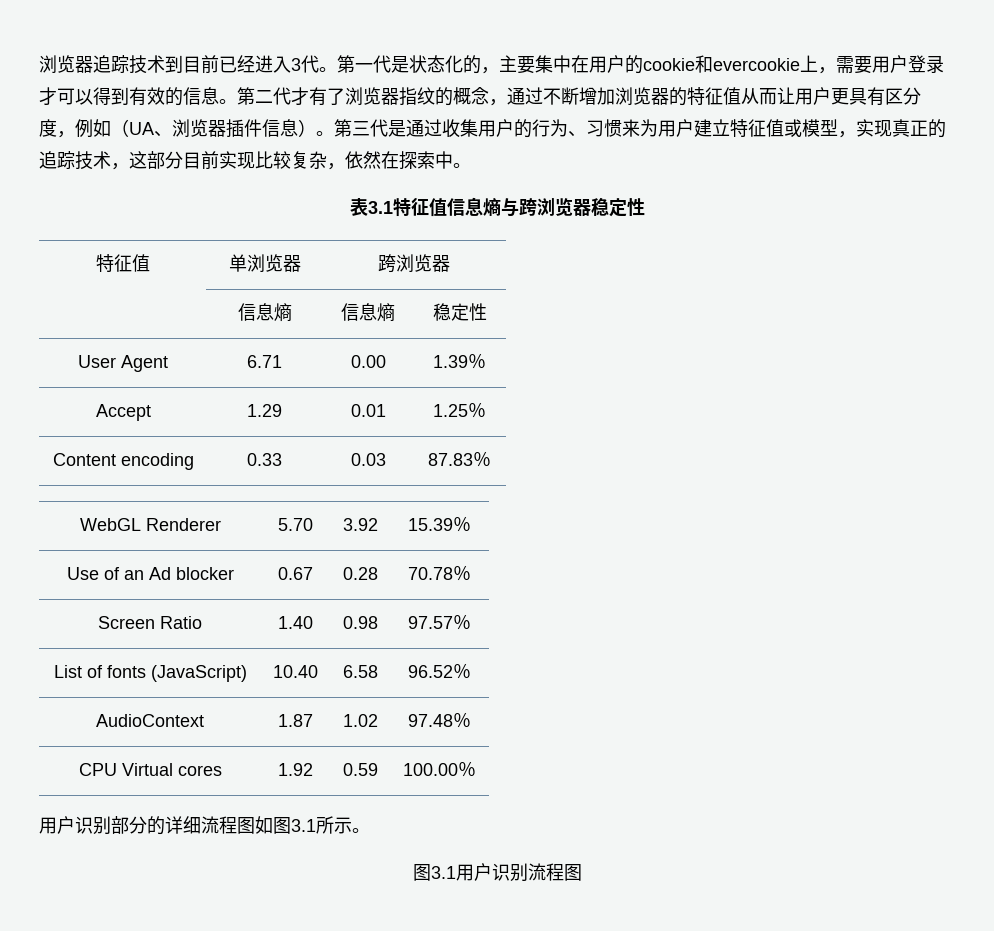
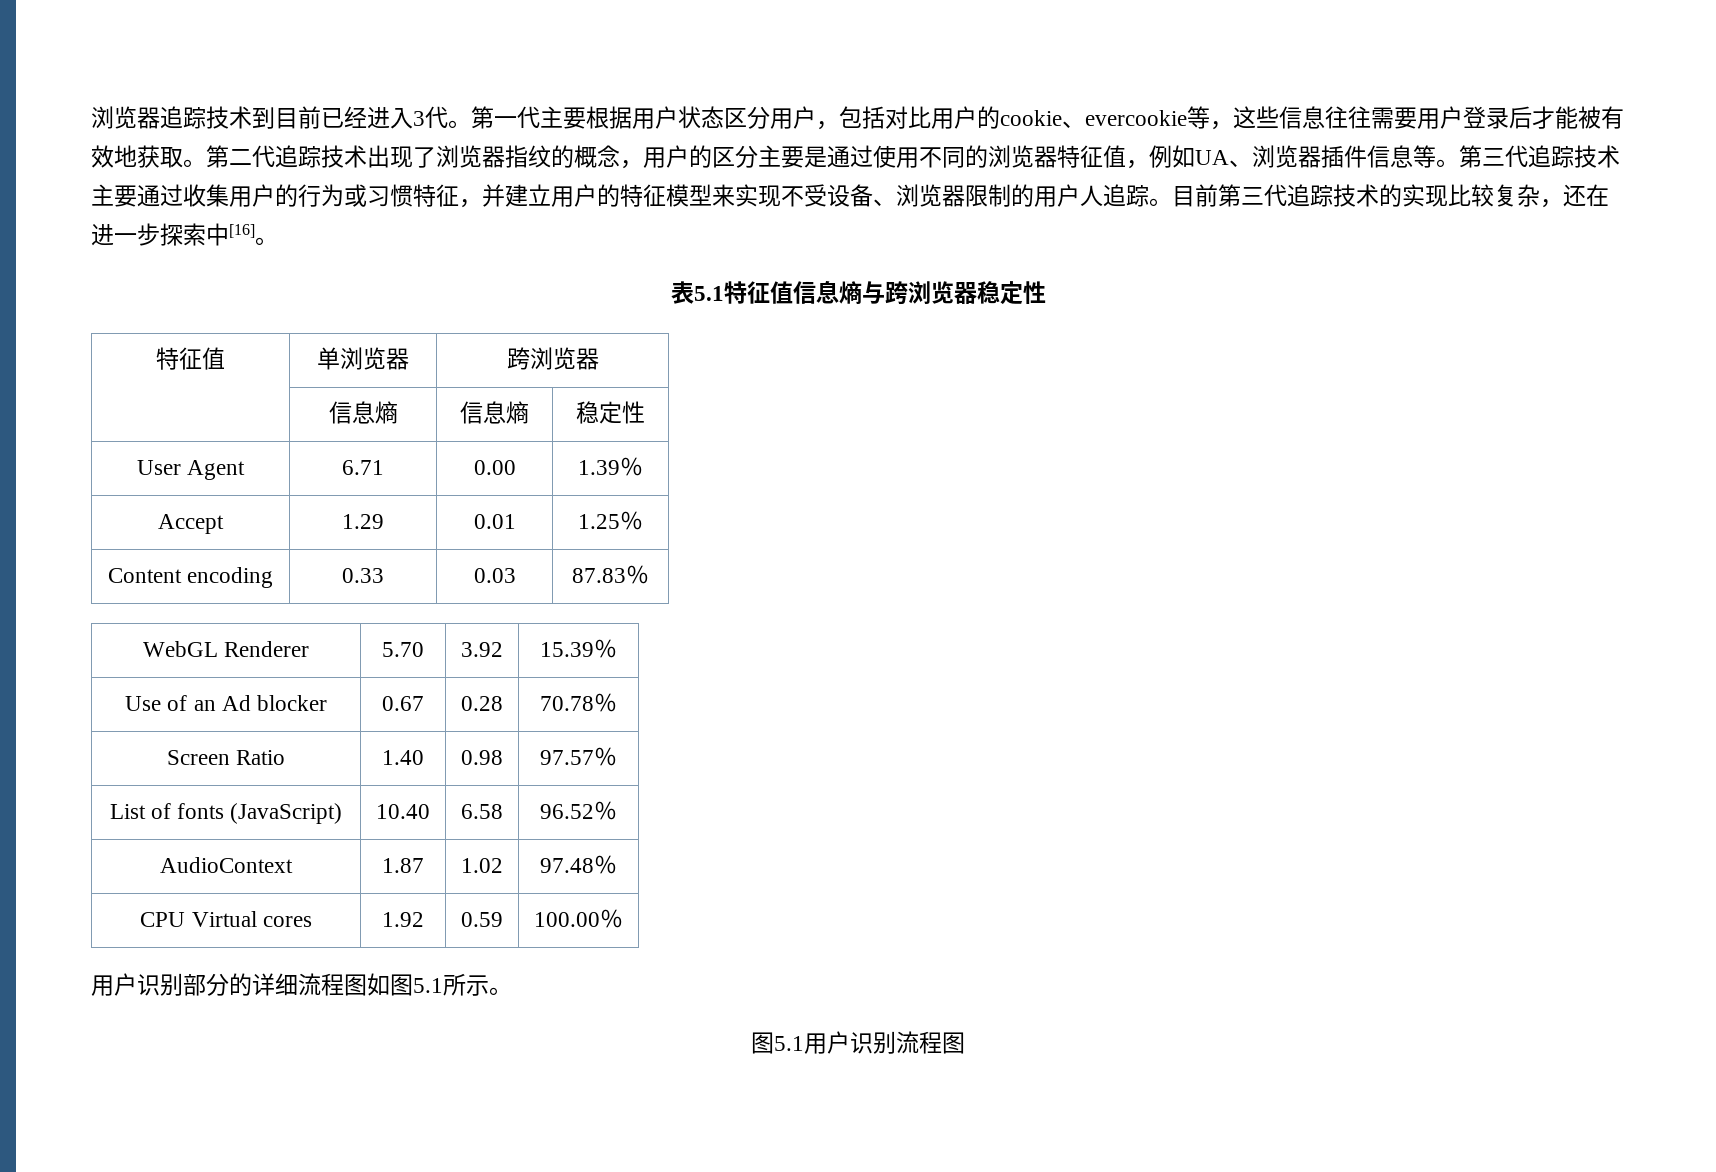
- 第一代是状态化的，主要集中在用户的cookie和evercookie上，需要用户登录才可以得到有效的信息。第二代才有了浏览器指纹的概念，通过不断增加浏览器的特征值从而让用户更具有区分度，例如（UA、浏览器插件信息）。
+ 第一代主要根据用户状态区分用户，包括对比用户的cookie、evercookie等，这些信息往往需要用户登录后才能被有效地获取。第二代追踪技术出现了浏览器指纹的概念，用户的区分主要是通过使用不同的浏览器特征值，例如UA、浏览器插件信息等。
- 第三代是通过收集用户的行为、习惯来为用户建立特征值或模型，实现真正的追踪技术，这部分目前实现比较复杂，依然在探索中。
+ 第三代追踪技术主要通过收集用户的行为或习惯特征，并建立用户的特征模型来实现不受设备、浏览器限制的用户人追踪。目前第三代追踪技术的实现比较复杂，还在进一步探索中[16]。
- 表3.1特征值信息熵与跨浏览器稳定性
+ 表5.1特征值信息熵与跨浏览器稳定性
- 用户识别部分的详细流程图如图3.1所示。
+ 用户识别部分的详细流程图如图5.1所示。
- 图3.1用户识别流程图
+ 图5.1用户识别流程图

